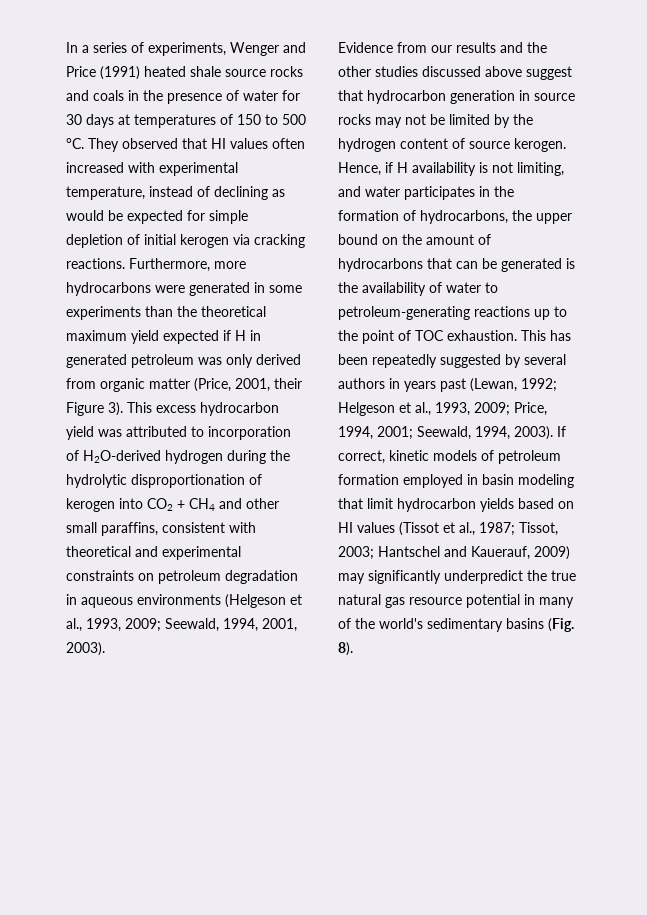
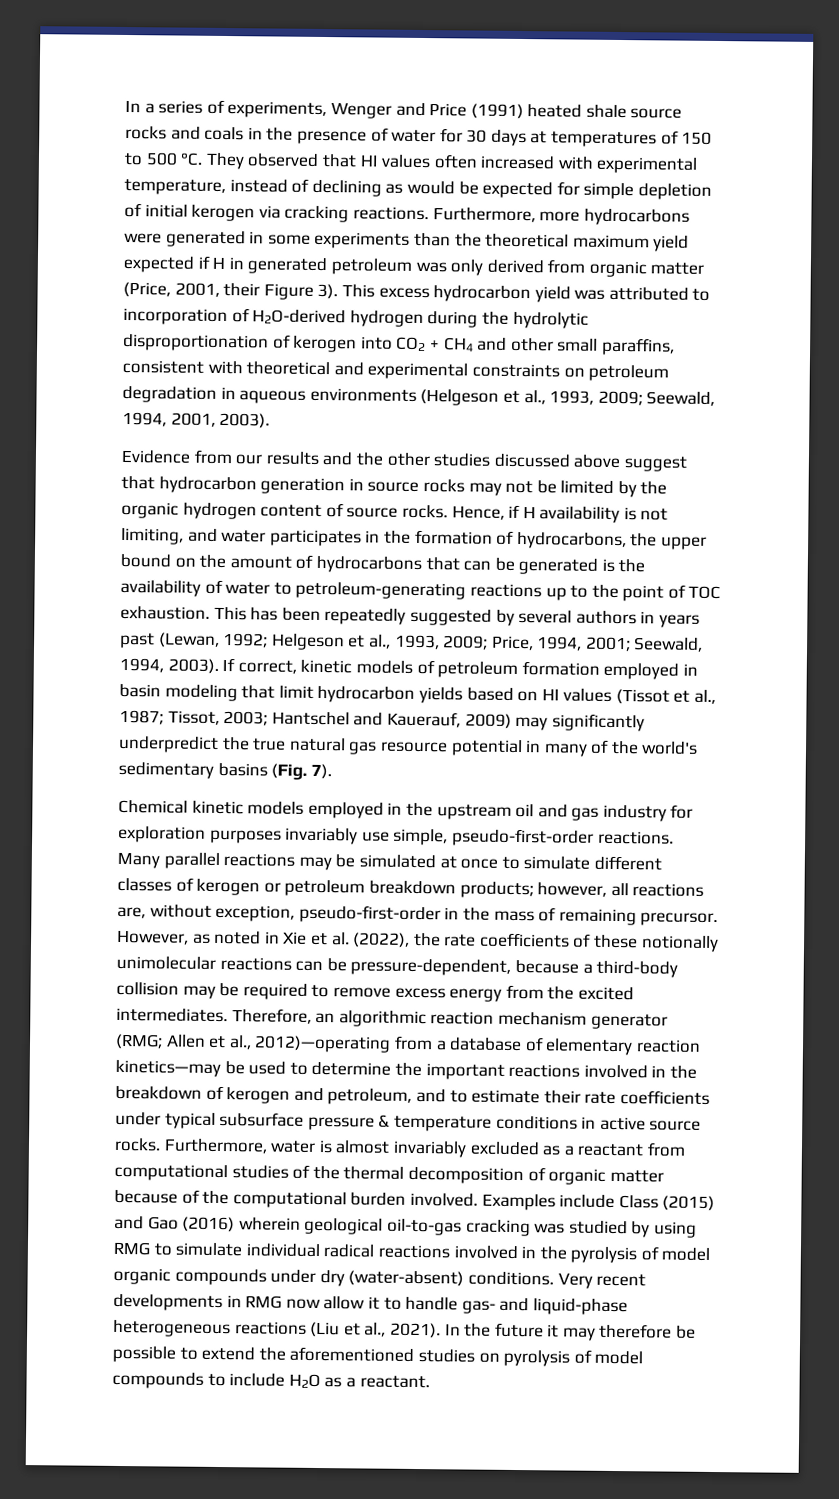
- Evidence from our results and the other studies discussed above suggest that hydrocarbon generation in source rocks may not be limited by the hydrogen content of source kerogen.
+ Evidence from our results and the other studies discussed above suggest that hydrocarbon generation in source rocks may not be limited by the organic hydrogen content of source rocks.
- If correct, kinetic models of petroleum formation employed in basin modeling that limit hydrocarbon yields based on HI values (Tissot et al., 1987; Tissot, 2003; Hantschel and Kauerauf, 2009) may significantly underpredict the true natural gas resource potential in many of the world's sedimentary basins (Fig. 8).
+ If correct, kinetic models of petroleum formation employed in basin modeling that limit hydrocarbon yields based on HI values (Tissot et al., 1987; Tissot, 2003; Hantschel and Kauerauf, 2009) may significantly underpredict the true natural gas resource potential in many of the world's sedimentary basins (Fig. 7).
+ Chemical kinetic models employed in the upstream oil and gas industry for exploration purposes invariably use simple, pseudo-first-order reactions. Many parallel reactions may be simulated at once to simulate different classes of kerogen or petroleum breakdown products; however, all reactions are, without exception, pseudo-first-order in the mass of remaining precursor. However, as noted in Xie et al. (2022), the rate coefficients of these notionally unimolecular reactions can be pressure-dependent, because a third-body collision may be required to remove excess energy from the excited intermediates. Therefore, an algorithmic reaction mechanism generator (RMG; Allen et al., 2012)—operating from a database of elementary reaction kinetics—may be used to determine the important reactions involved in the breakdown of kerogen and petroleum, and to estimate their rate coefficients under typical subsurface pressure & temperature conditions in active source rocks. Furthermore, water is almost invariably excluded as a reactant from computational studies of the thermal decomposition of organic matter because of the computational burden involved. Examples include Class (2015) and Gao (2016) wherein geological oil-to-gas cracking was studied by using RMG to simulate individual radical reactions involved in the pyrolysis of model organic compounds under dry (water-absent) conditions. Very recent developments in RMG now allow it to handle gas- and liquid-phase heterogeneous reactions (Liu et al., 2021). In the future it may therefore be possible to extend the aforementioned studies on pyrolysis of model compounds to include H2O as a reactant.

